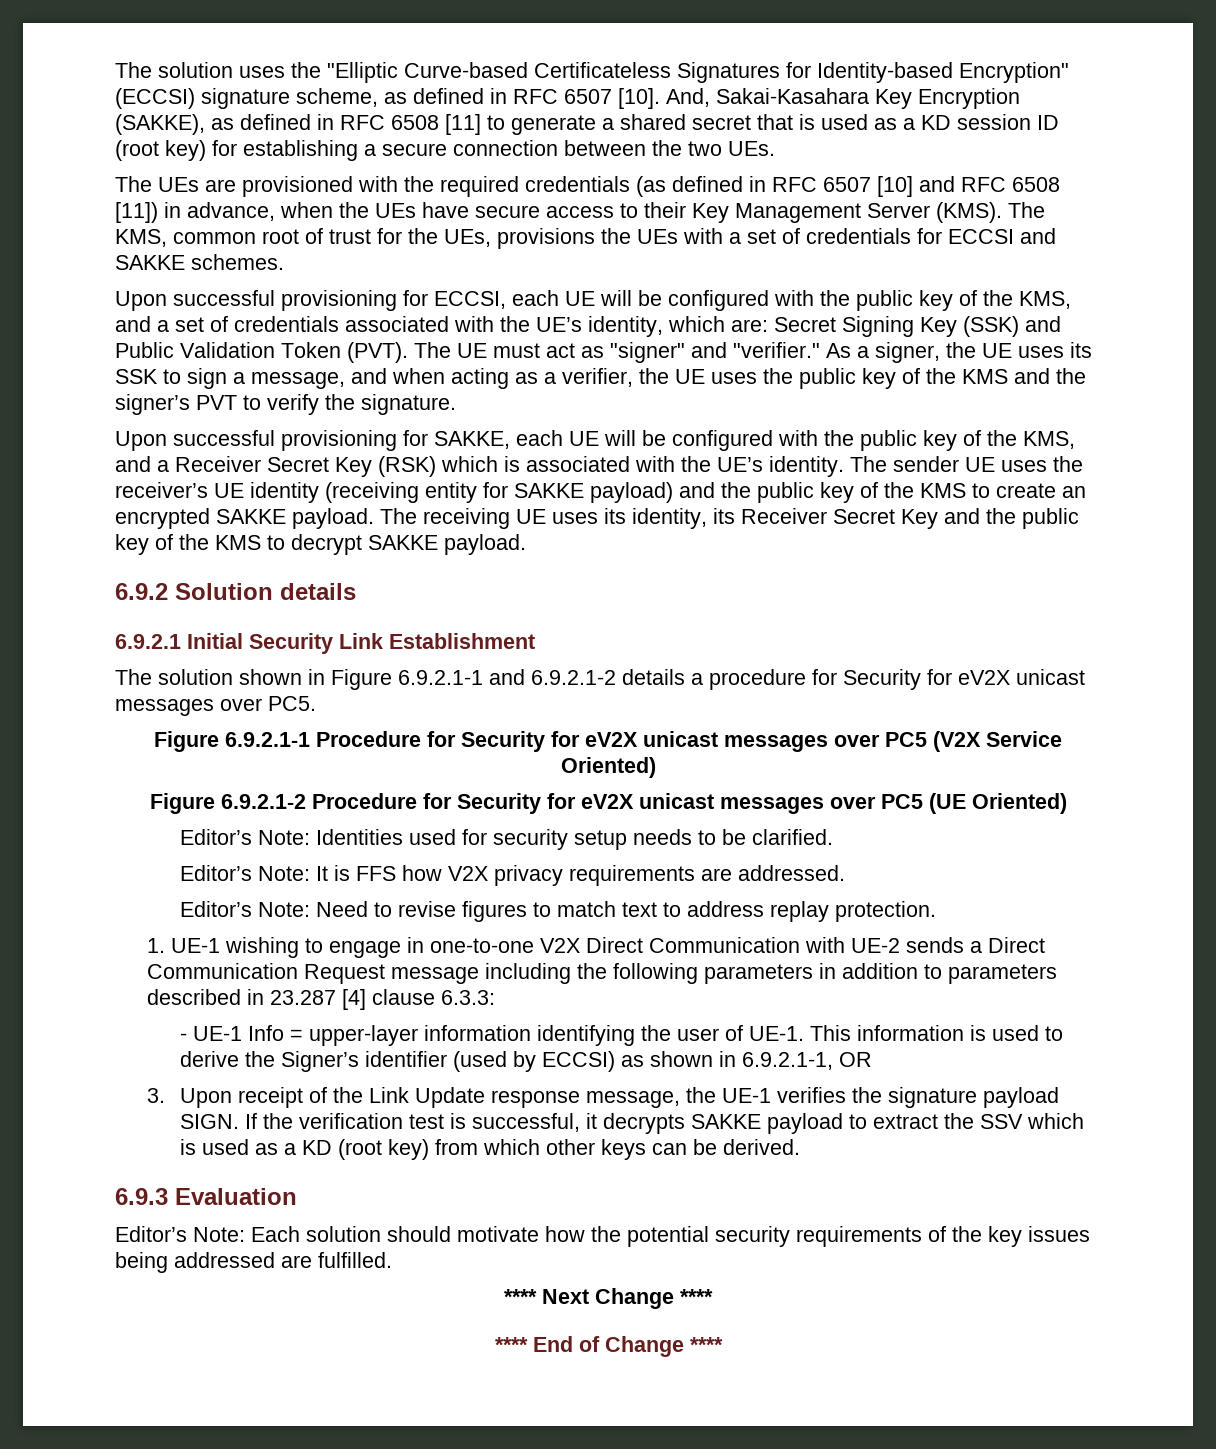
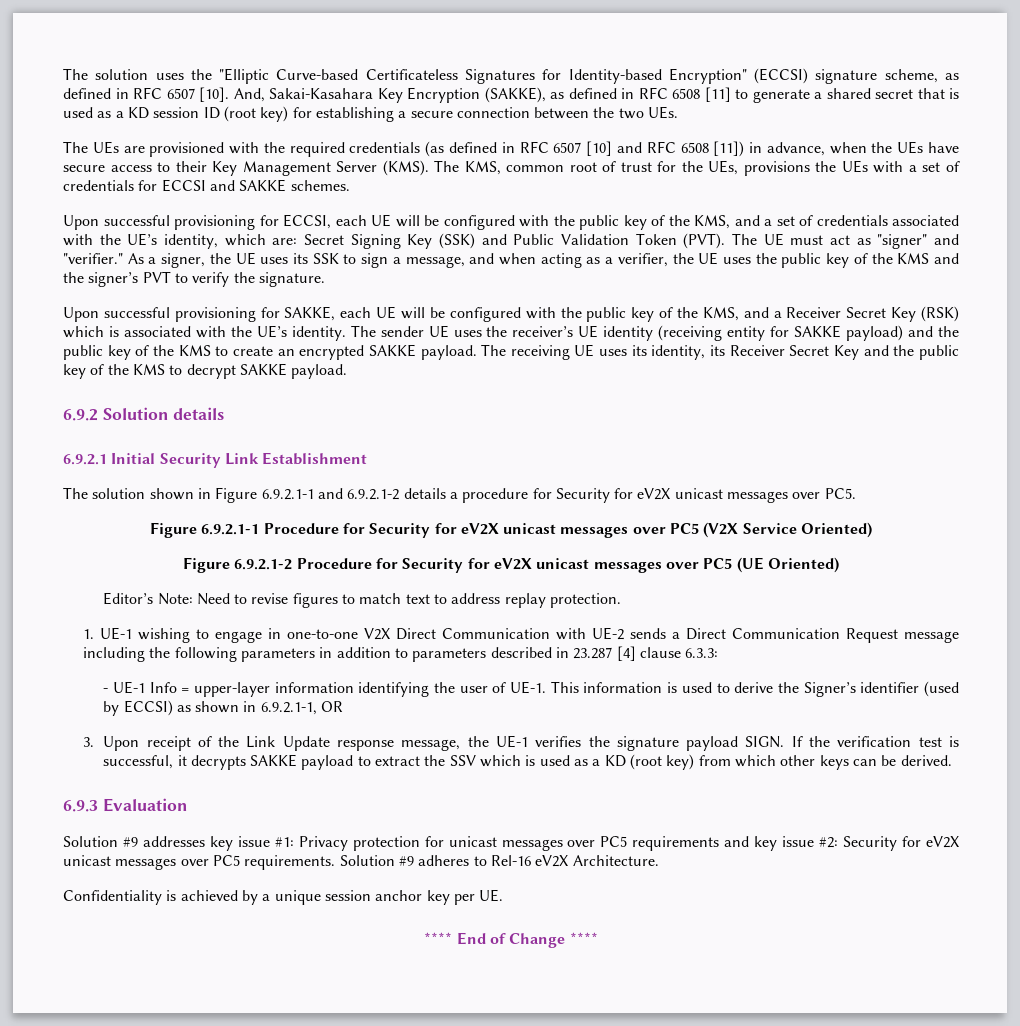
- Editor’s Note: Identities used for security setup needs to be clarified.
- Editor’s Note: It is FFS how V2X privacy requirements are addressed.
- Editor’s Note: Each solution should motivate how the potential security requirements of the key issues being addressed are fulfilled.
- **** Next Change ****
+ Solution #9 addresses key issue #1: Privacy protection for unicast messages over PC5 requirements and key issue #2: Security for eV2X unicast messages over PC5 requirements. Solution #9 adheres to Rel-16 eV2X Architecture.
+ Confidentiality is achieved by a unique session anchor key per UE.

